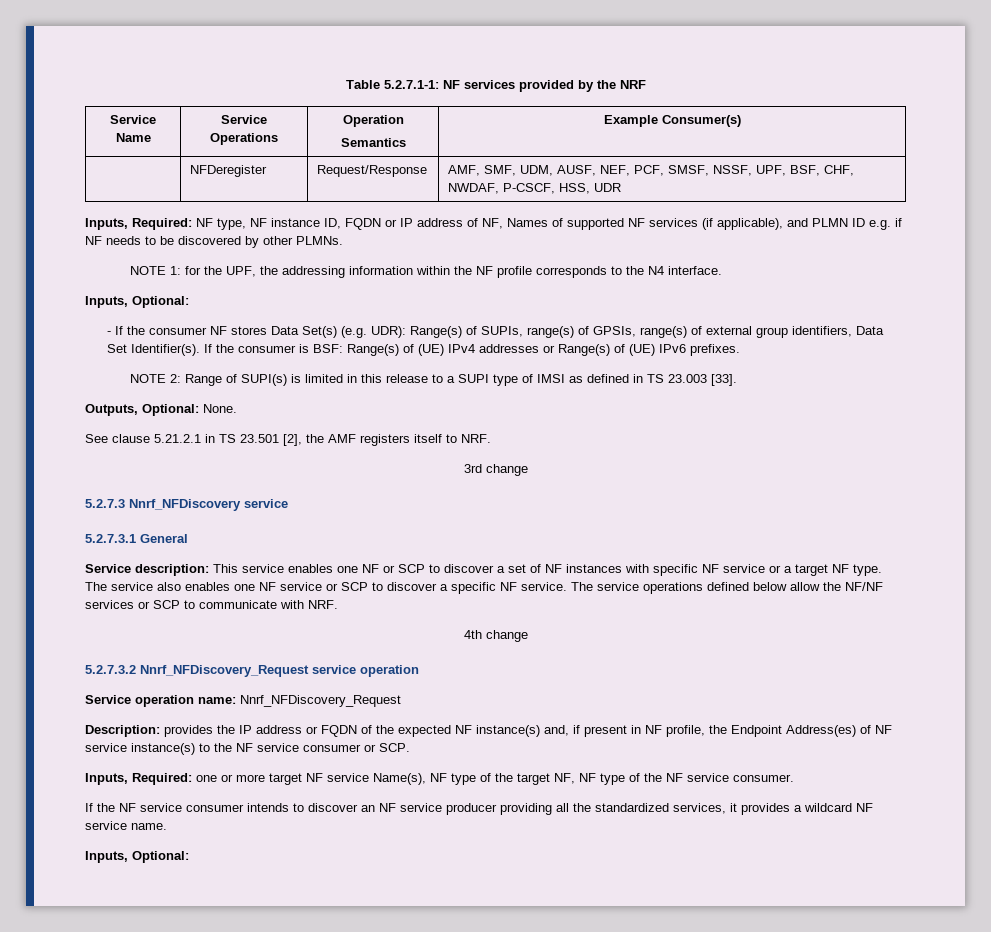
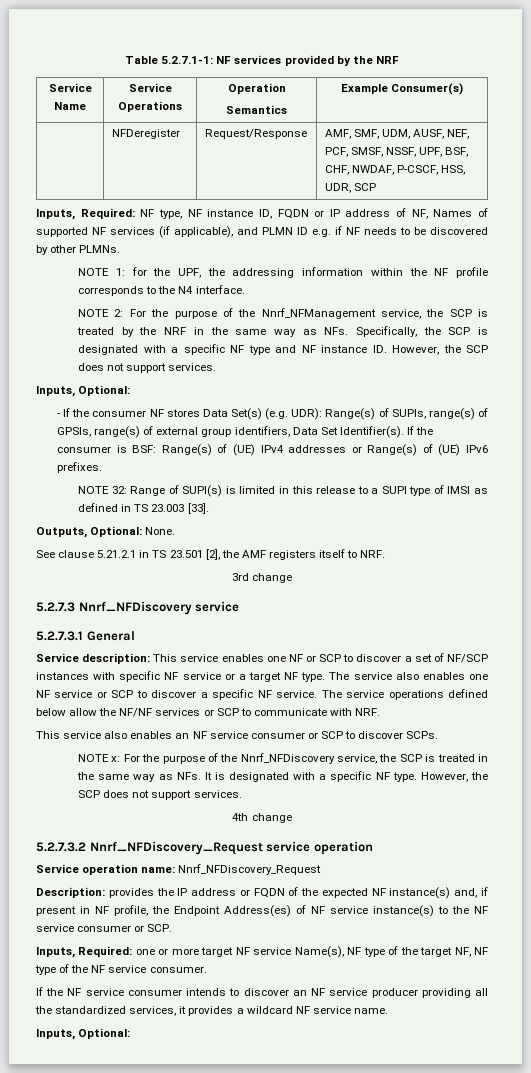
- | NFDeregister | Request/Response | AMF, SMF, UDM, AUSF, NEF, PCF, SMSF, NSSF, UPF, BSF, CHF, NWDAF, P-CSCF, HSS, UDR
+ | NFDeregister | Request/Response | AMF, SMF, UDM, AUSF, NEF, PCF, SMSF, NSSF, UPF, BSF, CHF, NWDAF, P-CSCF, HSS, UDR, SCP
+ NOTE 2: For the purpose of the Nnrf_NFManagement service, the SCP is treated by the NRF in the same way as NFs. Specifically, the SCP is designated with a specific NF type and NF instance ID. However, the SCP does not support services.
- NOTE 2: Range of SUPI(s) is limited in this release to a SUPI type of IMSI as defined in TS 23.003 [33].
+ NOTE 32: Range of SUPI(s) is limited in this release to a SUPI type of IMSI as defined in TS 23.003 [33].
- Service description: This service enables one NF or SCP to discover a set of NF instances with specific NF service or a target NF type.
+ Service description: This service enables one NF or SCP to discover a set of NF/SCP instances with specific NF service or a target NF type.
+ This service also enables an NF service consumer or SCP to discover SCPs.
+ NOTE x: For the purpose of the Nnrf_NFDiscovery service, the SCP is treated in the same way as NFs. It is designated with a specific NF type. However, the SCP does not support services.

